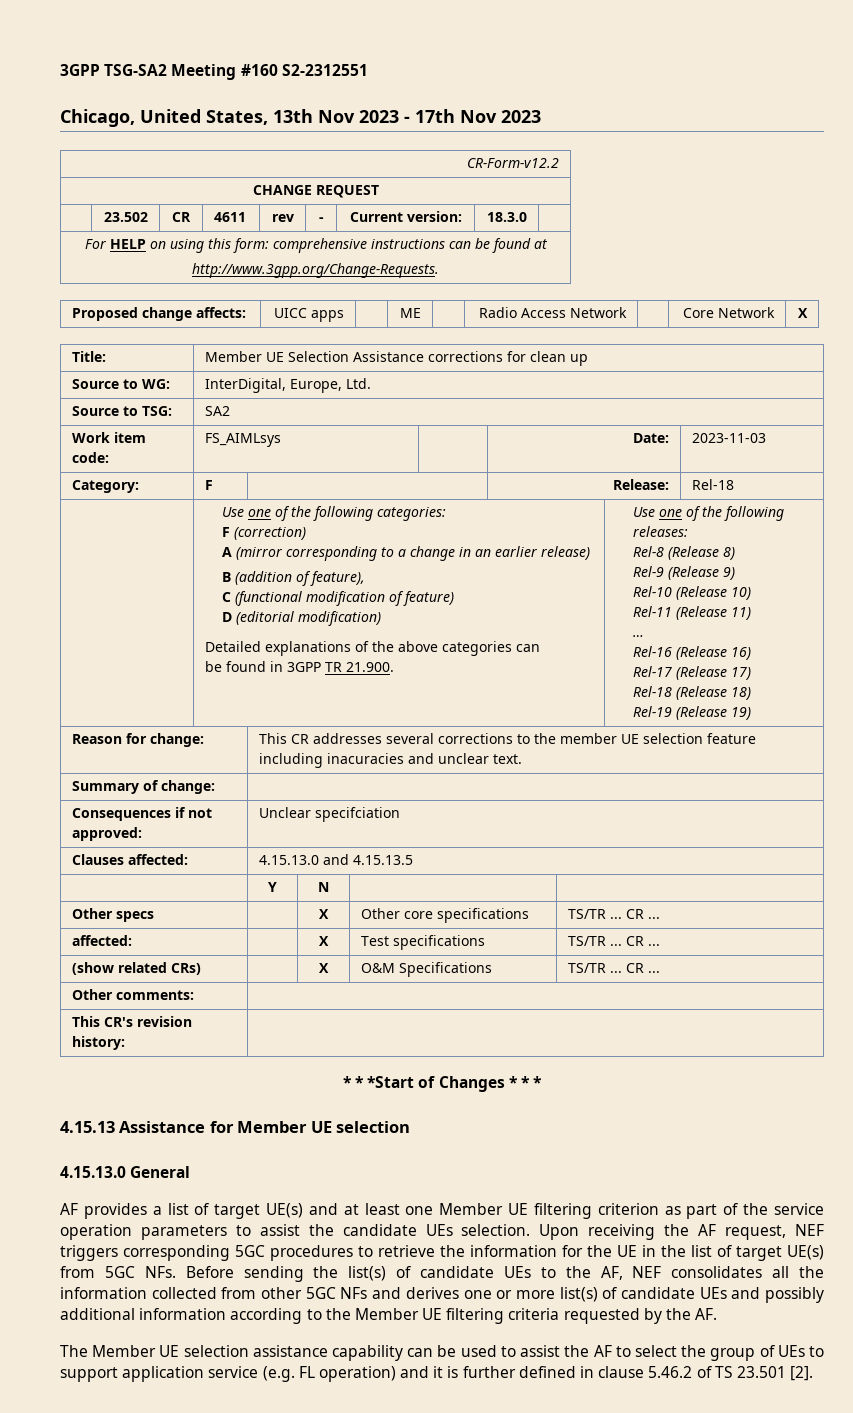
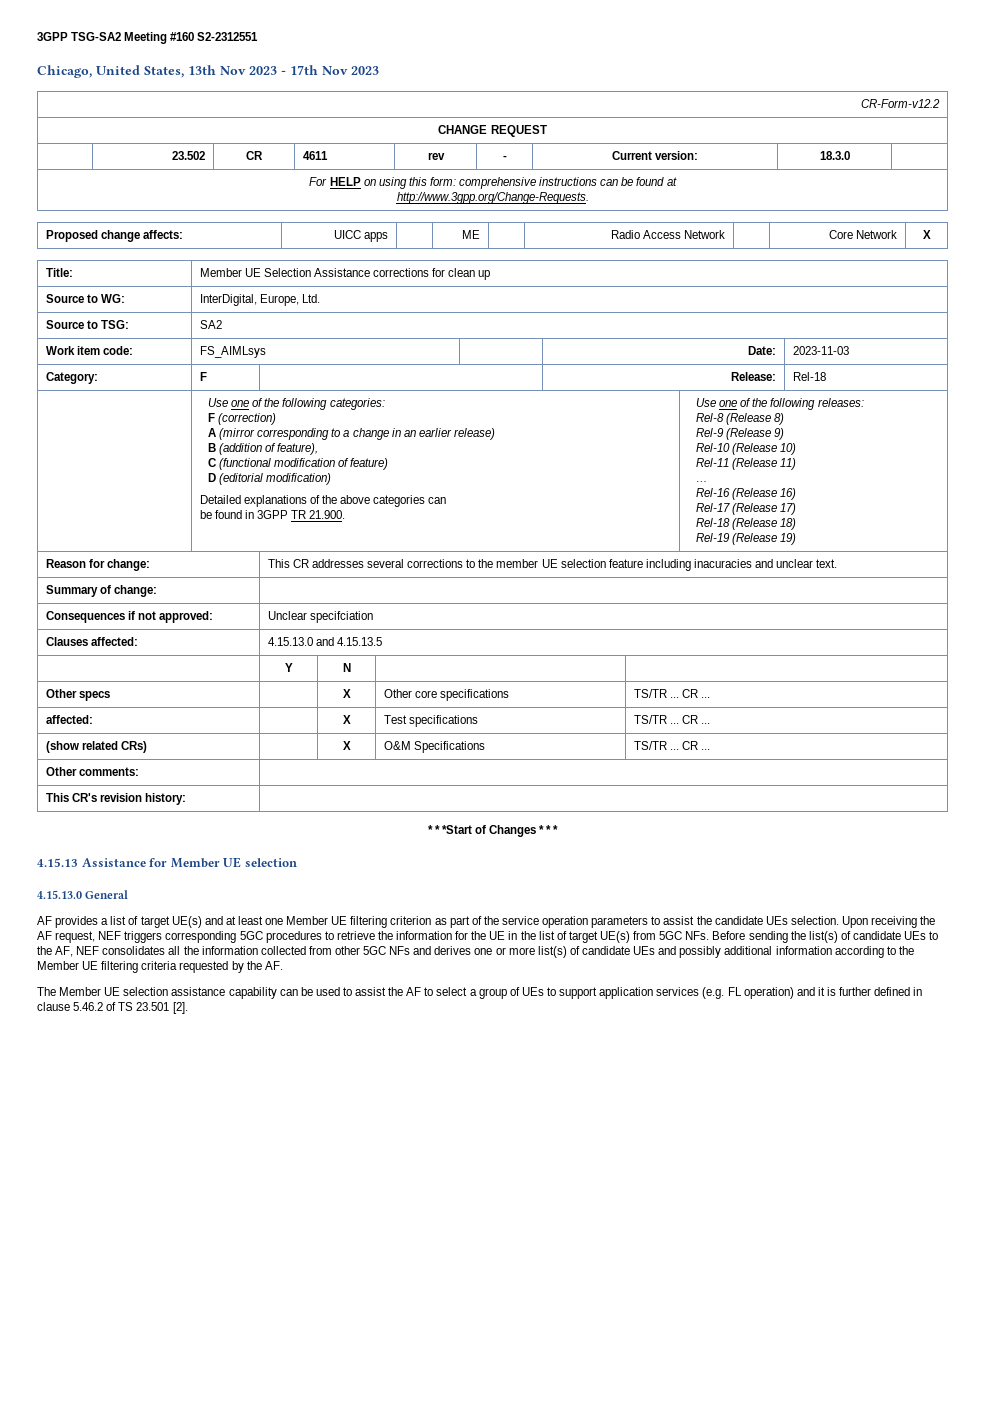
- The Member UE selection assistance capability can be used to assist the AF to select the group of UEs to support application service (e.g. FL operation) and it is further defined in clause 5.46.2 of TS 23.501 [2].
+ The Member UE selection assistance capability can be used to assist the AF to select a group of UEs to support application services (e.g. FL operation) and it is further defined in clause 5.46.2 of TS 23.501 [2].

